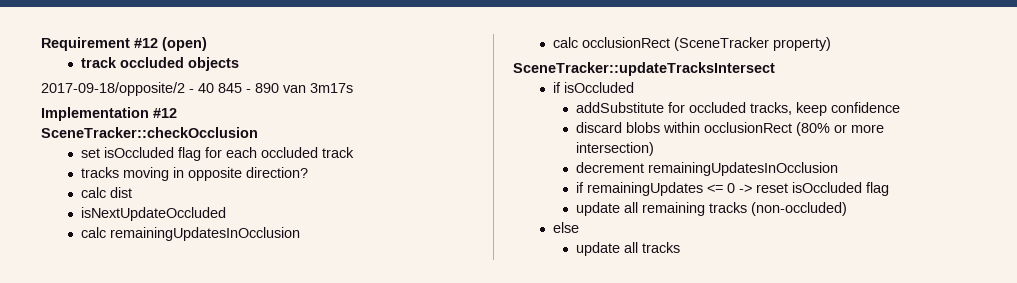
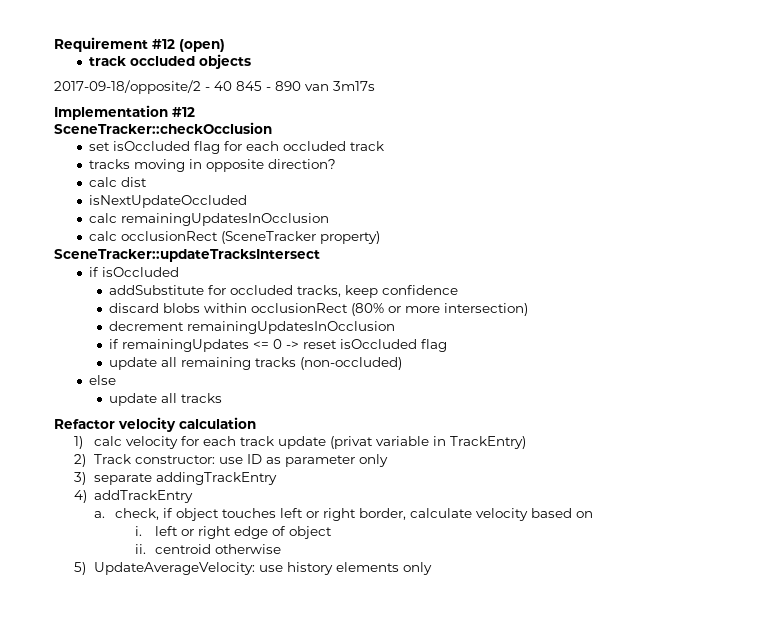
+ Refactor velocity calculation
+ 1) calc velocity for each track update (privat variable in TrackEntry)
+ 2) Track constructor: use ID as parameter only
+ 3) separate addingTrackEntry
+ 4) addTrackEntry
+ a. check, if object touches left or right border, calculate velocity based on
+ i. left or right edge of object
+ ii. centroid otherwise
+ 5) UpdateAverageVelocity: use history elements only

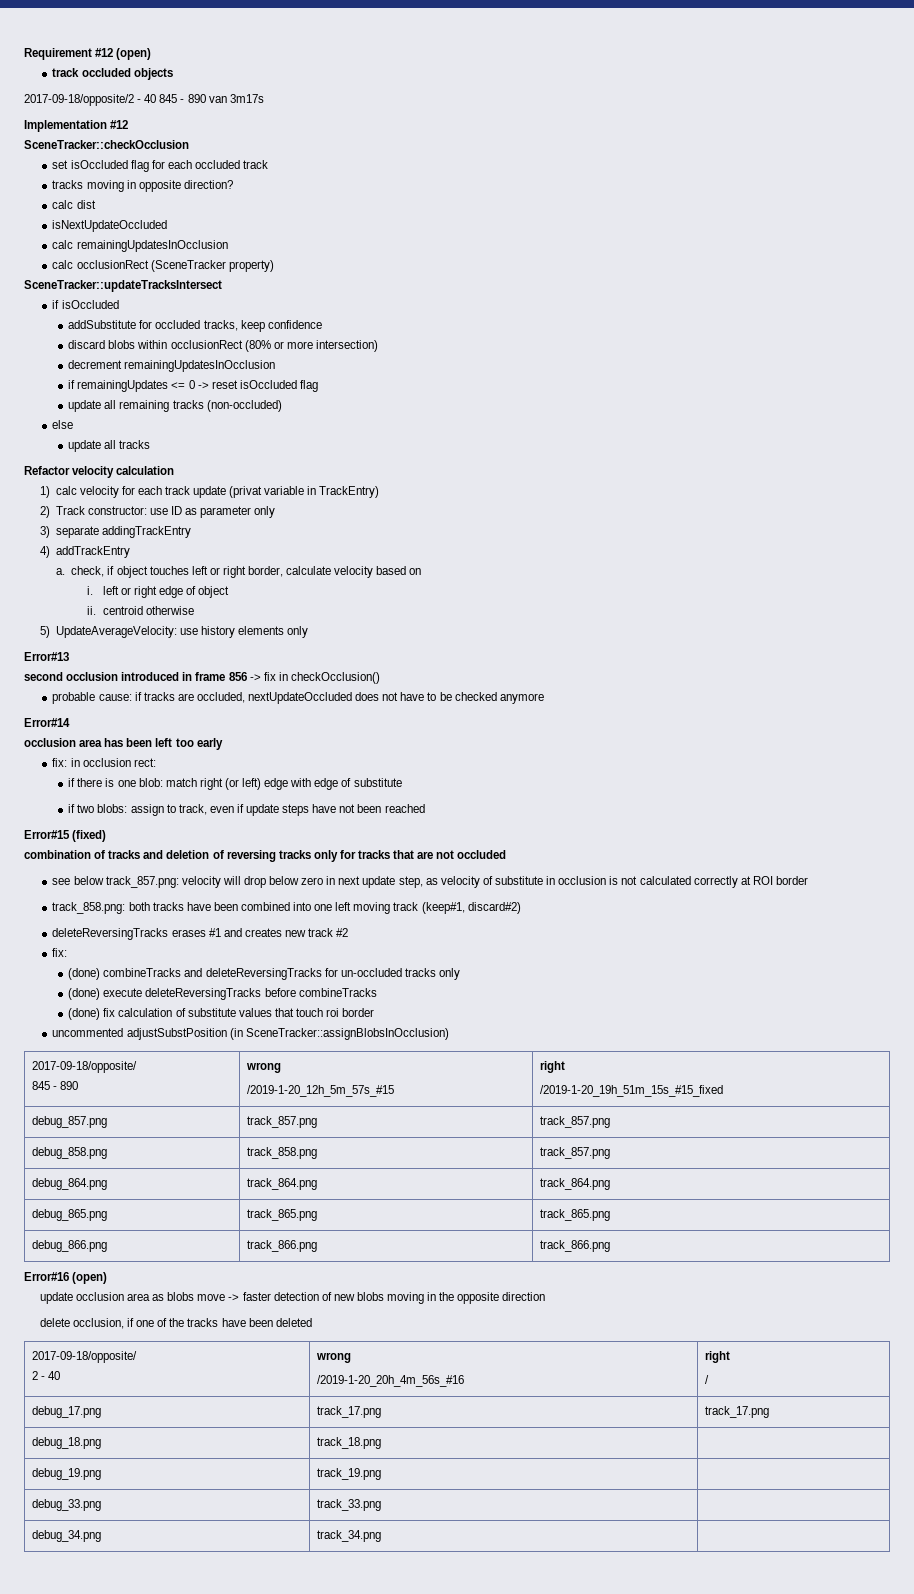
+ Error#13
+ second occlusion introduced in frame 856 -> fix in checkOcclusion()
+ probable cause: if tracks are occluded, nextUpdateOccluded does not have to be checked anymore
+ Error#14
+ occlusion area has been left too early
+ fix: in occlusion rect:
+ if there is one blob: match right (or left) edge with edge of substitute
+ if two blobs: assign to track, even if update steps have not been reached
+ Error#15 (fixed)
+ combination of tracks and deletion of reversing tracks only for tracks that are not occluded
+ see below track_857.png: velocity will drop below zero in next update step, as velocity of substitute in occlusion is not calculated correctly at ROI border
+ track_858.png: both tracks have been combined into one left moving track (keep#1, discard#2)
+ deleteReversingTracks erases #1 and creates new track #2
+ fix:
+ (done) combineTracks and deleteReversingTracks for un-occluded tracks only
+ (done) execute deleteReversingTracks before combineTracks
+ (done) fix calculation of substitute values that touch roi border
+ uncommented adjustSubstPosition (in SceneTracker::assignBlobsInOcclusion)
+ 2017-09-18/opposite/
+ 845 - 890 | wrong
+ /2019-1-20_12h_5m_57s_#15 | right
+ /2019-1-20_19h_51m_15s_#15_fixed
+ debug_857.png | track_857.png | track_857.png
+ debug_858.png | track_858.png | track_857.png
+ debug_864.png | track_864.png | track_864.png
+ debug_865.png | track_865.png | track_865.png
+ debug_866.png | track_866.png | track_866.png
+ Error#16 (open)
+ update occlusion area as blobs move -> faster detection of new blobs moving in the opposite direction
+ delete occlusion, if one of the tracks have been deleted
+ 2017-09-18/opposite/
+ 2 - 40 | wrong
+ /2019-1-20_20h_4m_56s_#16 | right
+ /
+ debug_17.png | track_17.png | track_17.png
+ debug_18.png | track_18.png |
+ debug_19.png | track_19.png |
+ debug_33.png | track_33.png |
+ debug_34.png | track_34.png |

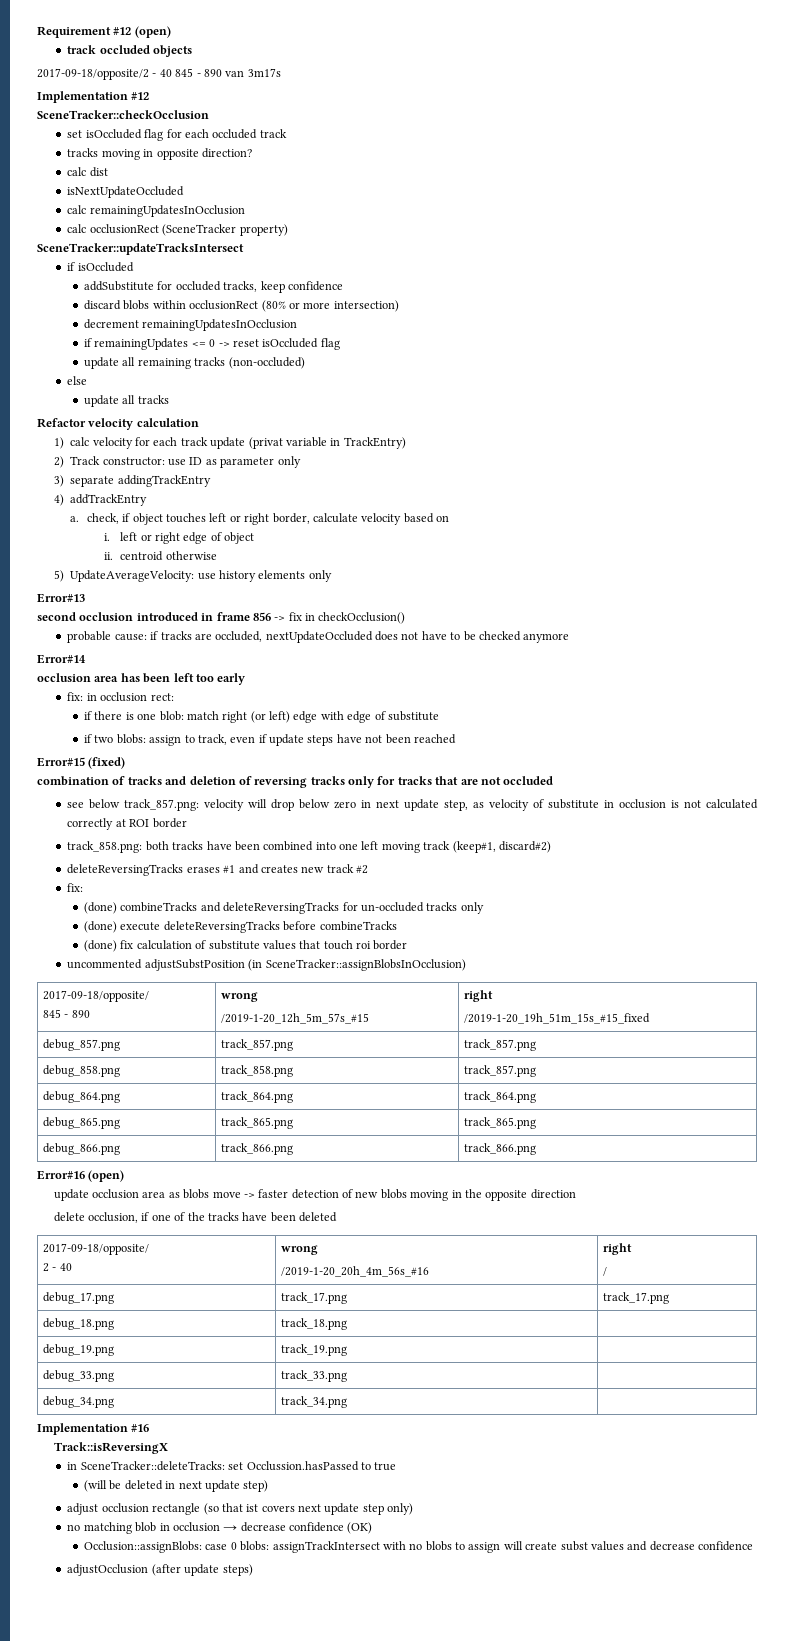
+ Implementation #16
+ Track::isReversingX
+ in SceneTracker::deleteTracks: set Occlussion.hasPassed to true
+ (will be deleted in next update step)
+ adjust occlusion rectangle (so that ist covers next update step only)
+ no matching blob in occlusion → decrease confidence (OK)
+ Occlusion::assignBlobs: case 0 blobs: assignTrackIntersect with no blobs to assign will create subst values and decrease confidence
+ adjustOcclusion (after update steps)

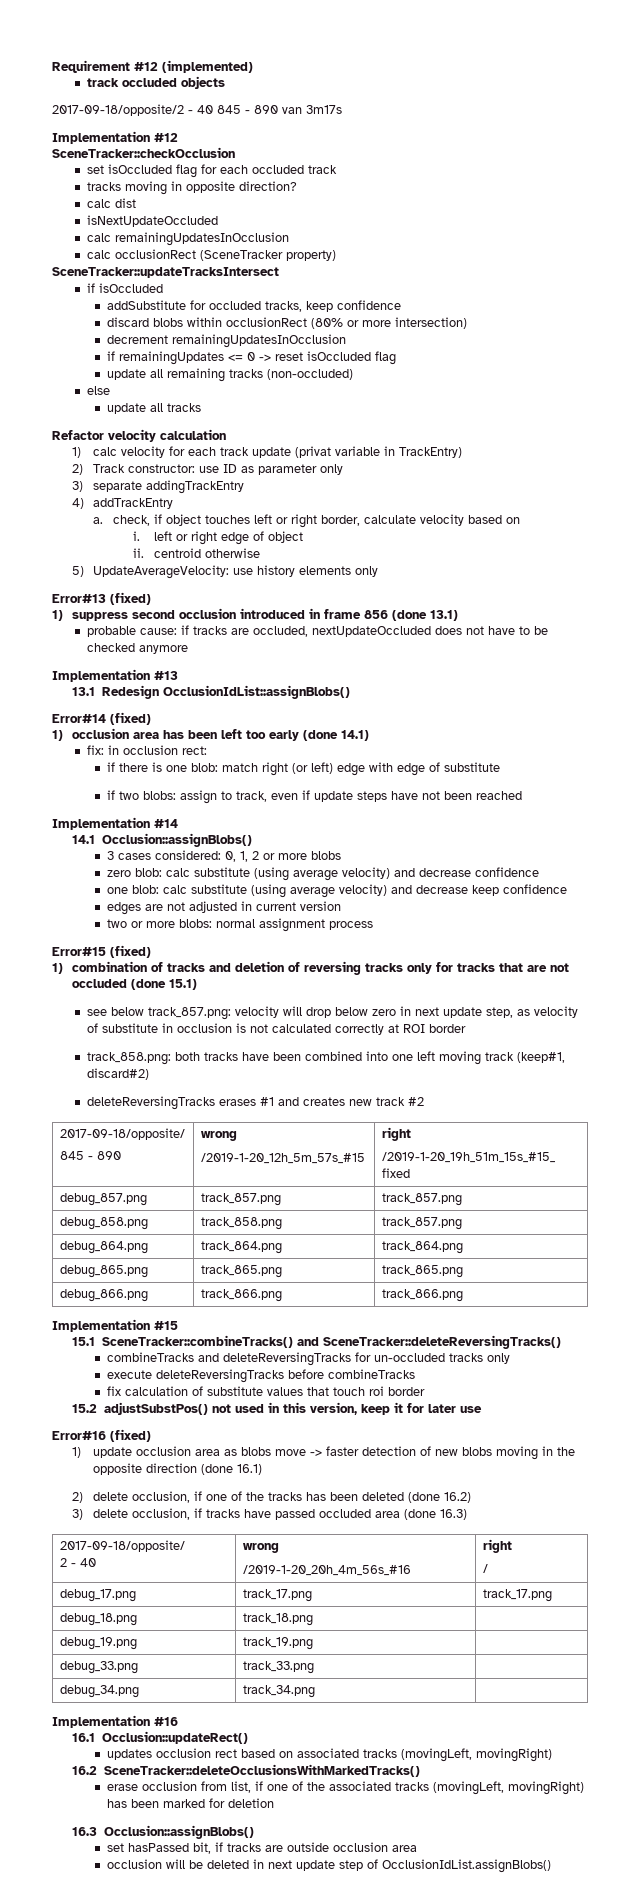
- Requirement #12 (open)
+ Requirement #12 (implemented)
- Error#13
- second occlusion introduced in frame 856 -> fix in checkOcclusion()
+ Error#13 (fixed)
+ 1) suppress second occlusion introduced in frame 856 (done 13.1)
+ Implementation #13
+ 13.1 Redesign OcclusionIdList::assignBlobs()
- Error#14
- occlusion area has been left too early
+ Error#14 (fixed)
+ 1) occlusion area has been left too early (done 14.1)
+ Implementation #14
+ 14.1 Occlusion::assignBlobs()
+ 3 cases considered: 0, 1, 2 or more blobs
+ zero blob: calc substitute (using average velocity) and decrease confidence
+ one blob: calc substitute (using average velocity) and decrease keep confidence
+ edges are not adjusted in current version
+ two or more blobs: normal assignment process
- combination of tracks and deletion of reversing tracks only for tracks that are not occluded
+ 1) combination of tracks and deletion of reversing tracks only for tracks that are not occluded (done 15.1)
  deleteReversingTracks erases #1 and creates new track #2
- fix:
- (done) combineTracks and deleteReversingTracks for un-occluded tracks only
- (done) execute deleteReversingTracks before combineTracks
- (done) fix calculation of substitute values that touch roi border
- uncommented adjustSubstPosition (in SceneTracker::assignBlobsInOcclusion)
+ Implementation #15
+ 15.1 SceneTracker::combineTracks() and SceneTracker::deleteReversingTracks()
+ combineTracks and deleteReversingTracks for un-occluded tracks only
+ execute deleteReversingTracks before combineTracks
+ fix calculation of substitute values that touch roi border
+ 15.2 adjustSubstPos() not used in this version, keep it for later use
- Error#16 (open)
- update occlusion area as blobs move -> faster detection of new blobs moving in the opposite direction
- delete occlusion, if one of the tracks have been deleted
+ Error#16 (fixed)
+ 1) update occlusion area as blobs move -> faster detection of new blobs moving in the opposite direction (done 16.1)
+ 2) delete occlusion, if one of the tracks has been deleted (done 16.2)
+ 3) delete occlusion, if tracks have passed occluded area (done 16.3)
- Track::isReversingX
- in SceneTracker::deleteTracks: set Occlussion.hasPassed to true
- (will be deleted in next update step)
- adjust occlusion rectangle (so that ist covers next update step only)
- no matching blob in occlusion → decrease confidence (OK)
- Occlusion::assignBlobs: case 0 blobs: assignTrackIntersect with no blobs to assign will create subst values and decrease confidence
- adjustOcclusion (after update steps)
+ 16.1 Occlusion::updateRect()
+ updates occlusion rect based on associated tracks (movingLeft, movingRight)
+ 16.2 SceneTracker::deleteOcclusionsWithMarkedTracks()
+ erase occlusion from list, if one of the associated tracks (movingLeft, movingRight) has been marked for deletion
+ 16.3 Occlusion::assignBlobs()
+ set hasPassed bit, if tracks are outside occlusion area
+ occlusion will be deleted in next update step of OcclusionIdList.assignBlobs()

